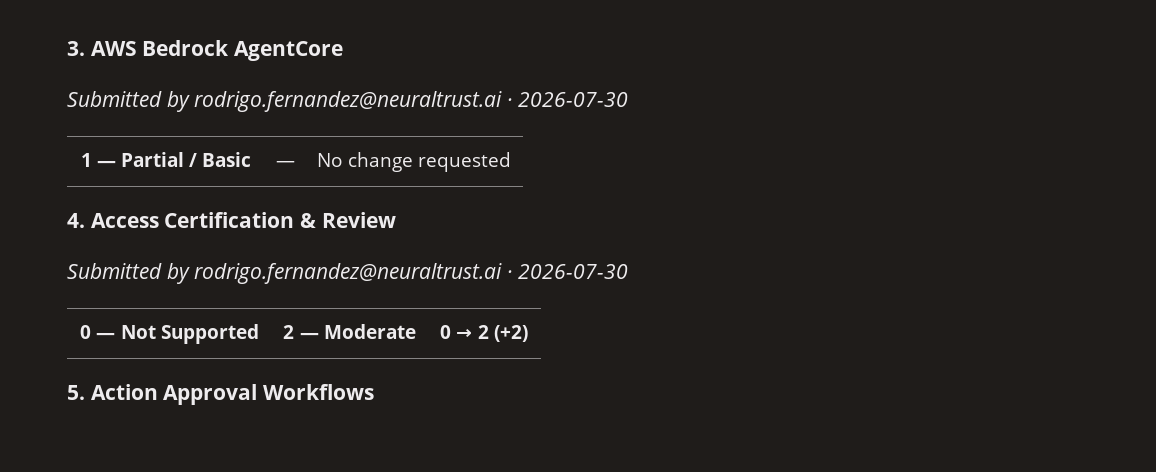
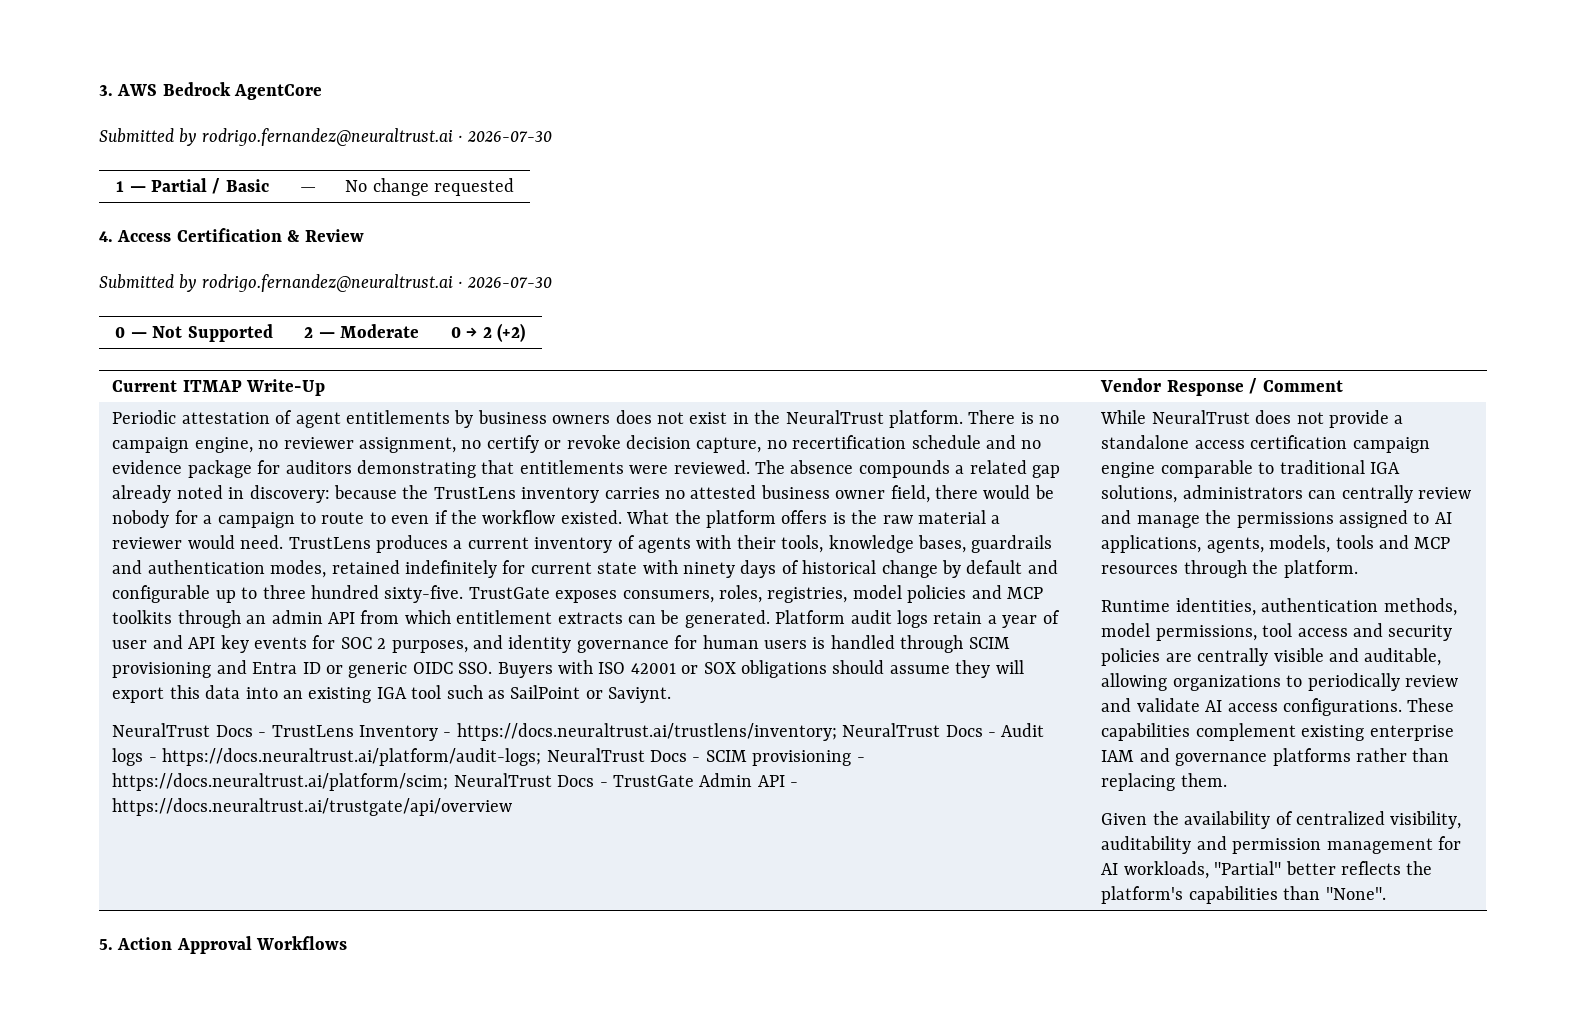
+ Current ITMAP Write-Up | Vendor Response / Comment
+ Periodic attestation of agent entitlements by business owners does not exist in the NeuralTrust platform. There is no campaign engine, no reviewer assignment, no certify or revoke decision capture, no recertification schedule and no evidence package for auditors demonstrating that entitlements were reviewed. The absence compounds a related gap already noted in discovery: because the TrustLens inventory carries no attested business owner field, there would be nobody for a campaign to route to even if the workflow existed. What the platform offers is the raw material a reviewer would need. TrustLens produces a current inventory of agents with their tools, knowledge bases, guardrails and authentication modes, retained indefinitely for current state with ninety days of historical change by default and configurable up to three hundred sixty-five. TrustGate exposes consumers, roles, registries, model policies and MCP toolkits through an admin API from which entitlement extracts can be generated. Platform audit logs retain a year of user and API key events for SOC 2 purposes, and identity governance for human users is handled through SCIM provisioning and Entra ID or generic OIDC SSO. Buyers with ISO 42001 or SOX obligations should assume they will export this data into an existing IGA tool such as SailPoint or Saviynt.
+ NeuralTrust Docs - TrustLens Inventory - https://docs.neuraltrust.ai/trustlens/inventory; NeuralTrust Docs - Audit logs - https://docs.neuraltrust.ai/platform/audit-logs; NeuralTrust Docs - SCIM provisioning - https://docs.neuraltrust.ai/platform/scim; NeuralTrust Docs - TrustGate Admin API - https://docs.neuraltrust.ai/trustgate/api/overview | While NeuralTrust does not provide a standalone access certification campaign engine comparable to traditional IGA solutions, administrators can centrally review and manage the permissions assigned to AI applications, agents, models, tools and MCP resources through the platform.
+ Runtime identities, authentication methods, model permissions, tool access and security policies are centrally visible and auditable, allowing organizations to periodically review and validate AI access configurations. These capabilities complement existing enterprise IAM and governance platforms rather than replacing them.
+ Given the availability of centralized visibility, auditability and permission management for AI workloads, "Partial" better reflects the platform's capabilities than "None".

